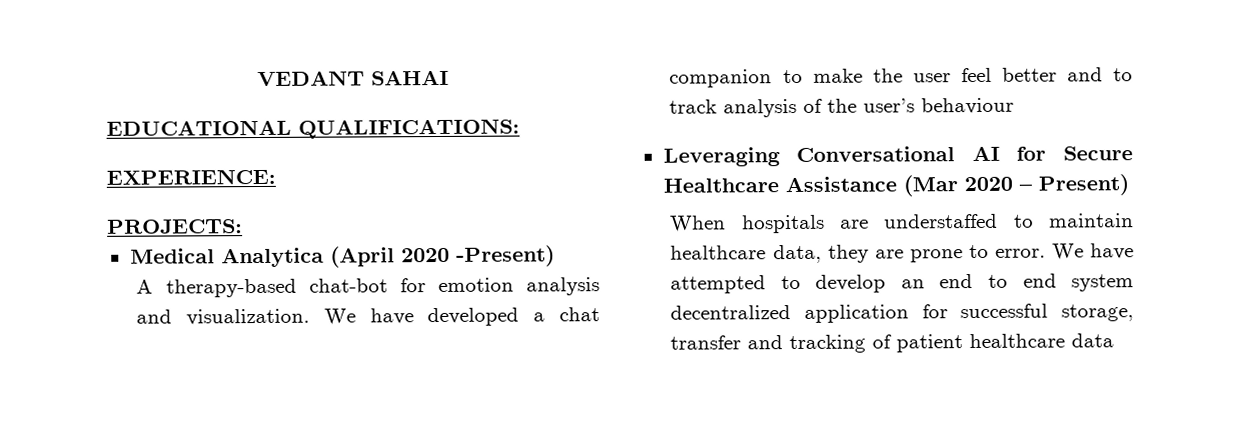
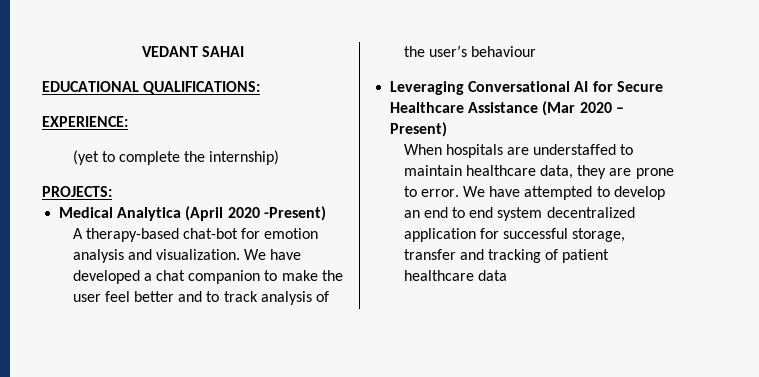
+ (yet to complete the internship)

